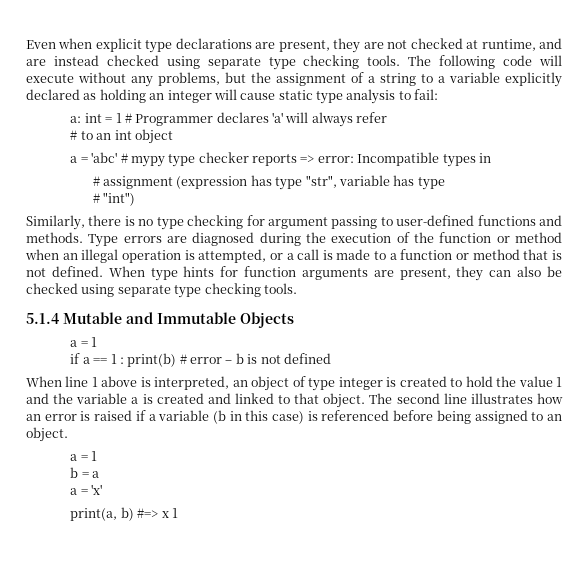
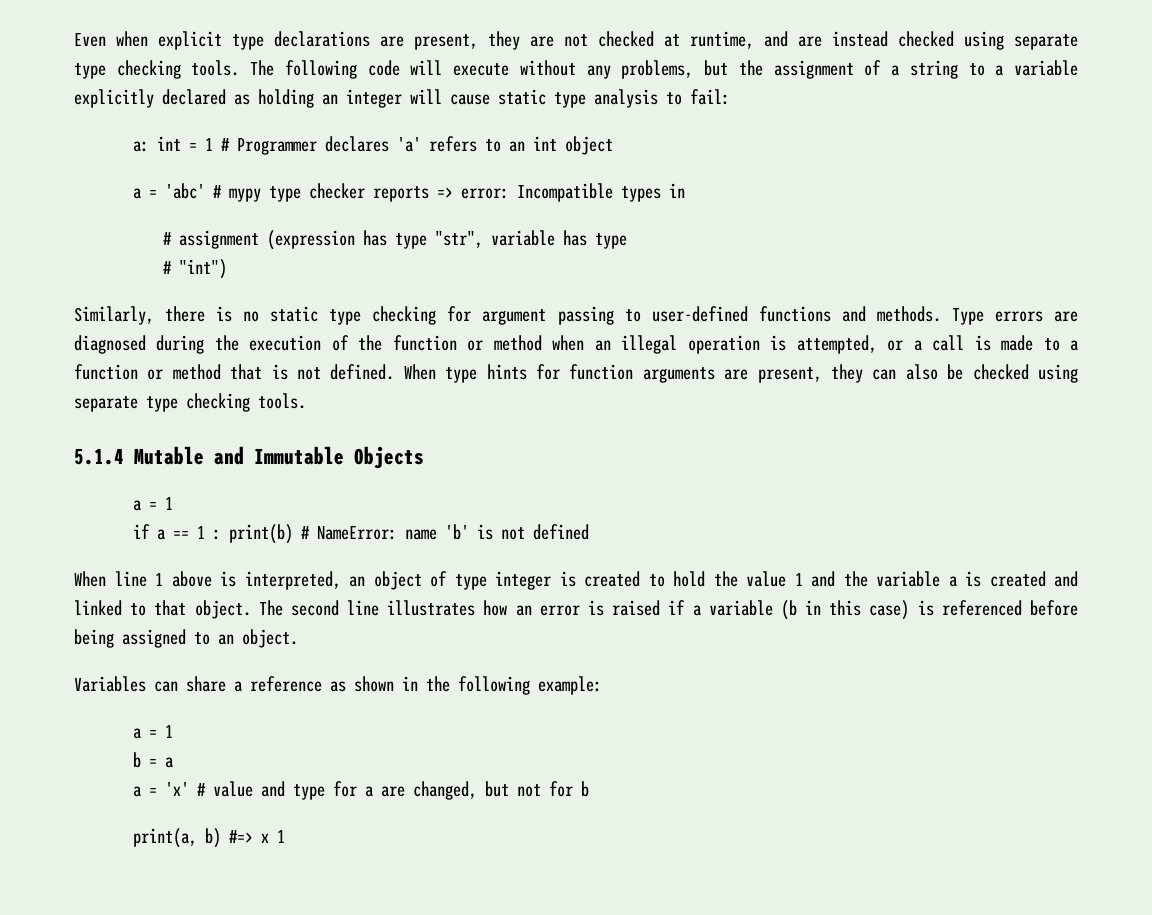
- a: int = 1 # Programmer declares 'a' will always refer
- # to an int object
+ a: int = 1 # Programmer declares 'a' refers to an int object
- Similarly, there is no type checking for argument passing to user-defined functions and methods.
+ Similarly, there is no static type checking for argument passing to user-defined functions and methods.
- if a == 1 : print(b) # error – b is not defined
+ if a == 1 : print(b) # NameError: name 'b' is not defined
+ Variables can share a reference as shown in the following example:
- a = 'x'
+ a = 'x' # value and type for a are changed, but not for b

